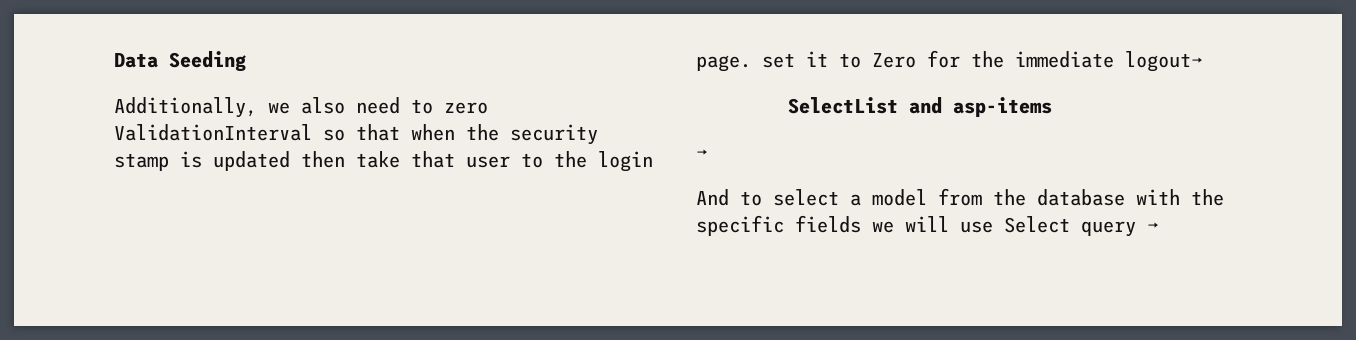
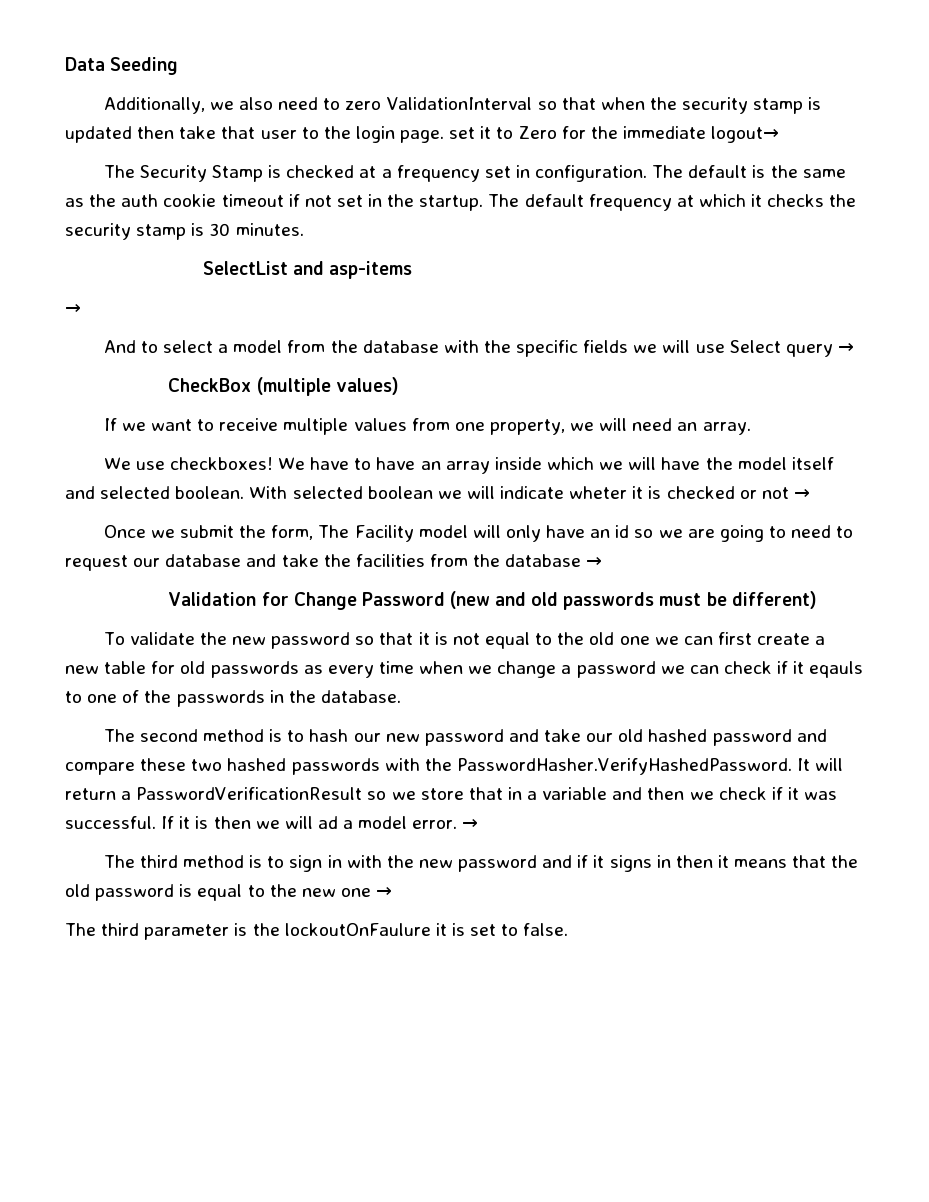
+ The Security Stamp is checked at a frequency set in configuration. The default is the same as the auth cookie timeout if not set in the startup. The default frequency at which it checks the security stamp is 30 minutes.
+ CheckBox (multiple values)
+ If we want to receive multiple values from one property, we will need an array.
+ We use checkboxes! We have to have an array inside which we will have the model itself and selected boolean. With selected boolean we will indicate wheter it is checked or not →
+ Once we submit the form, The Facility model will only have an id so we are going to need to request our database and take the facilities from the database →
+ Validation for Change Password (new and old passwords must be different)
+ To validate the new password so that it is not equal to the old one we can first create a new table for old passwords as every time when we change a password we can check if it eqauls to one of the passwords in the database.
+ The second method is to hash our new password and take our old hashed password and compare these two hashed passwords with the PasswordHasher.VerifyHashedPassword. It will return a PasswordVerificationResult so we store that in a variable and then we check if it was successful. If it is then we will ad a model error. →
+ The third method is to sign in with the new password and if it signs in then it means that the old password is equal to the new one →
+ The third parameter is the lockoutOnFaulure it is set to false.

